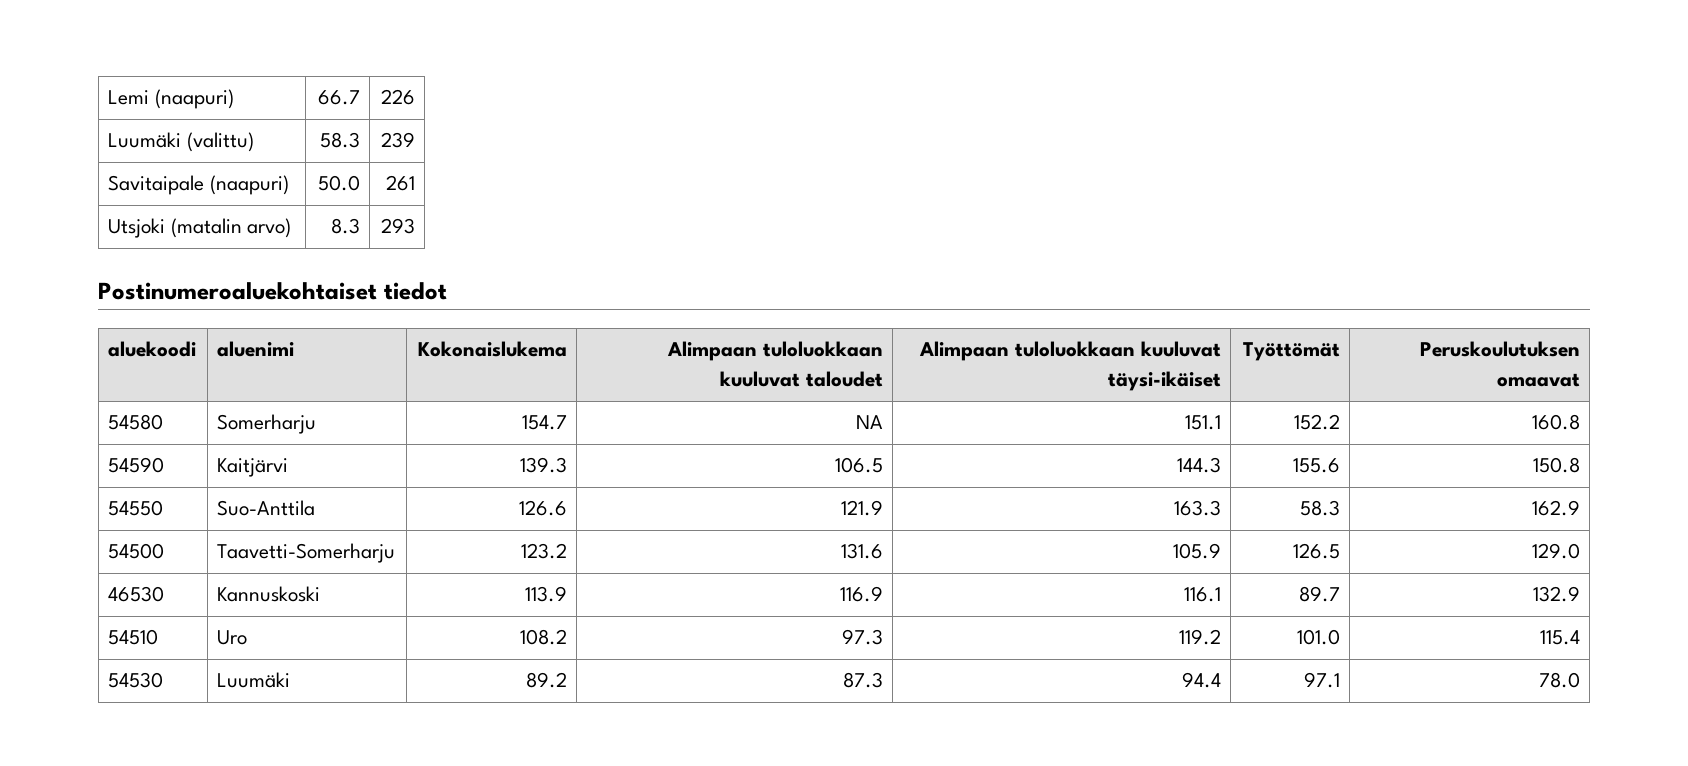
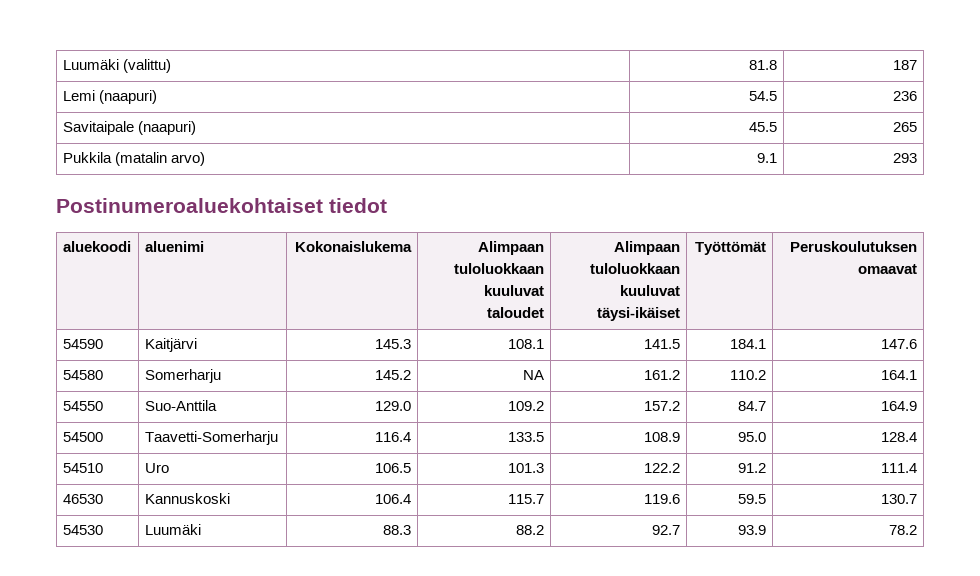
- Lemi (naapuri) | 66.7 | 226
- Luumäki (valittu) | 58.3 | 239
+ Luumäki (valittu) | 81.8 | 187
+ Lemi (naapuri) | 54.5 | 236
- Savitaipale (naapuri) | 50.0 | 261
- Utsjoki (matalin arvo) | 8.3 | 293
+ Savitaipale (naapuri) | 45.5 | 265
+ Pukkila (matalin arvo) | 9.1 | 293
+ 54590 | Kaitjärvi | 145.3 | 108.1 | 141.5 | 184.1 | 147.6
- 54580 | Somerharju | 154.7 | NA | 151.1 | 152.2 | 160.8
- 54590 | Kaitjärvi | 139.3 | 106.5 | 144.3 | 155.6 | 150.8
- 54550 | Suo-Anttila | 126.6 | 121.9 | 163.3 | 58.3 | 162.9
- 54500 | Taavetti-Somerharju | 123.2 | 131.6 | 105.9 | 126.5 | 129.0
- 46530 | Kannuskoski | 113.9 | 116.9 | 116.1 | 89.7 | 132.9
- 54510 | Uro | 108.2 | 97.3 | 119.2 | 101.0 | 115.4
- 54530 | Luumäki | 89.2 | 87.3 | 94.4 | 97.1 | 78.0
+ 54580 | Somerharju | 145.2 | NA | 161.2 | 110.2 | 164.1
+ 54550 | Suo-Anttila | 129.0 | 109.2 | 157.2 | 84.7 | 164.9
+ 54500 | Taavetti-Somerharju | 116.4 | 133.5 | 108.9 | 95.0 | 128.4
+ 54510 | Uro | 106.5 | 101.3 | 122.2 | 91.2 | 111.4
+ 46530 | Kannuskoski | 106.4 | 115.7 | 119.6 | 59.5 | 130.7
+ 54530 | Luumäki | 88.3 | 88.2 | 92.7 | 93.9 | 78.2

